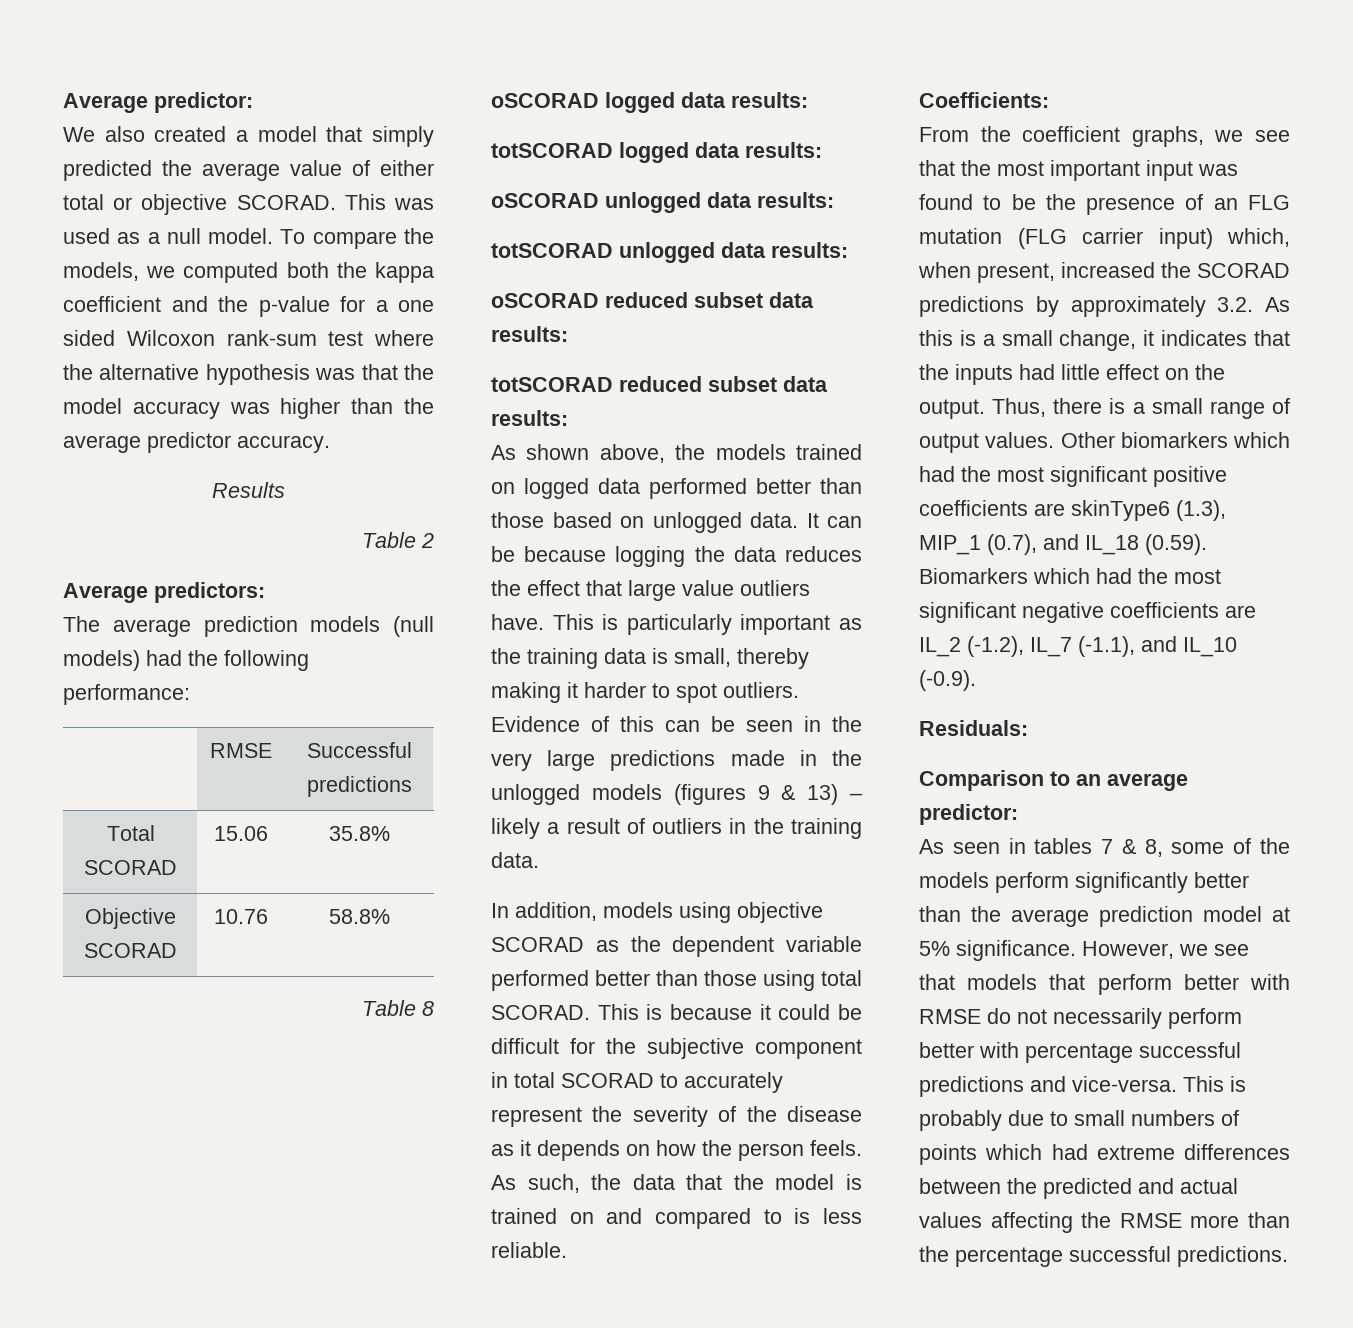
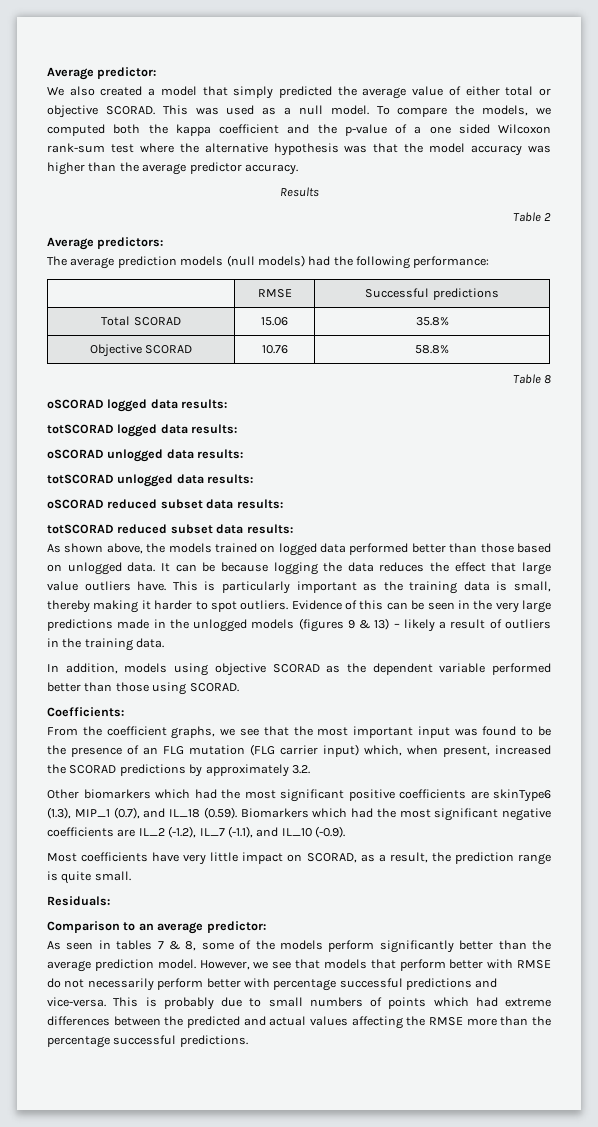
- To compare the models, we computed both the kappa coefficient and the p-value for a one sided Wilcoxon rank-sum test where the alternative hypothesis was that the model accuracy was higher than the average predictor accuracy.
+ To compare the models, we computed both the kappa coefficient and the p-value of a one sided Wilcoxon rank-sum test where the alternative hypothesis was that the model accuracy was higher than the average predictor accuracy.
- In addition, models using objective SCORAD as the dependent variable performed better than those using total SCORAD. This is because it could be difficult for the subjective component in total SCORAD to accurately represent the severity of the disease as it depends on how the person feels. As such, the data that the model is trained on and compared to is less reliable.
+ In addition, models using objective SCORAD as the dependent variable performed better than those using SCORAD.
- From the coefficient graphs, we see that the most important input was found to be the presence of an FLG mutation (FLG carrier input) which, when present, increased the SCORAD predictions by approximately 3.2. As this is a small change, it indicates that the inputs had little effect on the output. Thus, there is a small range of output values. Other biomarkers which had the most significant positive coefficients are skinType6 (1.3), MIP_1 (0.7), and IL_18 (0.59). Biomarkers which had the most significant negative coefficients are IL_2 (-1.2), IL_7 (-1.1), and IL_10 (-0.9).
+ From the coefficient graphs, we see that the most important input was found to be the presence of an FLG mutation (FLG carrier input) which, when present, increased the SCORAD predictions by approximately 3.2.
+ Other biomarkers which had the most significant positive coefficients are skinType6 (1.3), MIP_1 (0.7), and IL_18 (0.59). Biomarkers which had the most significant negative coefficients are IL_2 (-1.2), IL_7 (-1.1), and IL_10 (-0.9).
+ Most coefficients have very little impact on SCORAD, as a result, the prediction range is quite small.
- As seen in tables 7 & 8, some of the models perform significantly better than the average prediction model at 5% significance.
+ As seen in tables 7 & 8, some of the models perform significantly better than the average prediction model.

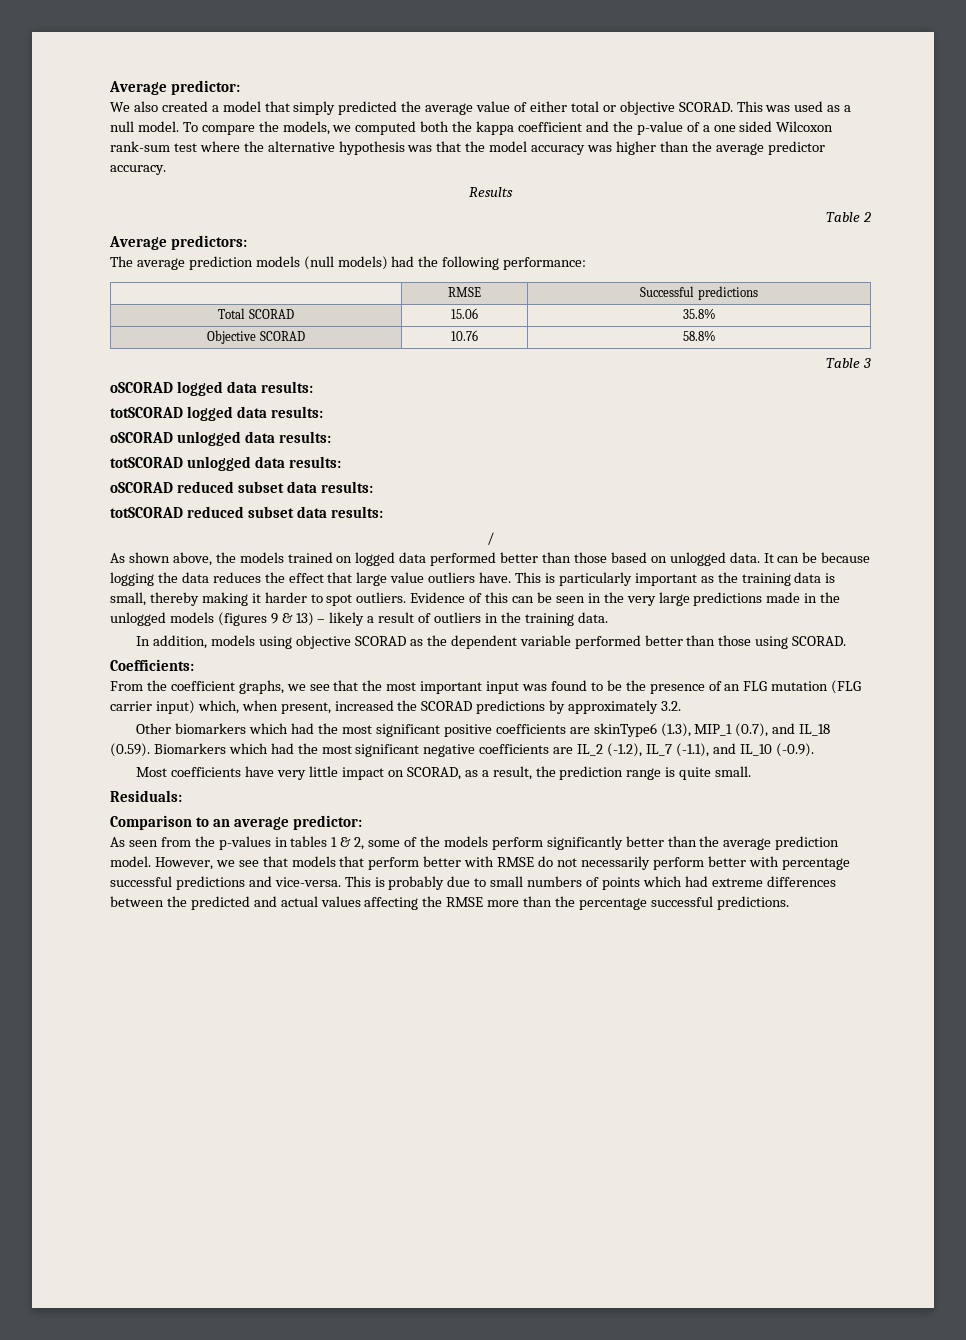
- Table 8
+ Table 3
+ /
- As seen in tables 7 & 8, some of the models perform significantly better than the average prediction model.
+ As seen from the p-values in tables 1 & 2, some of the models perform significantly better than the average prediction model.

